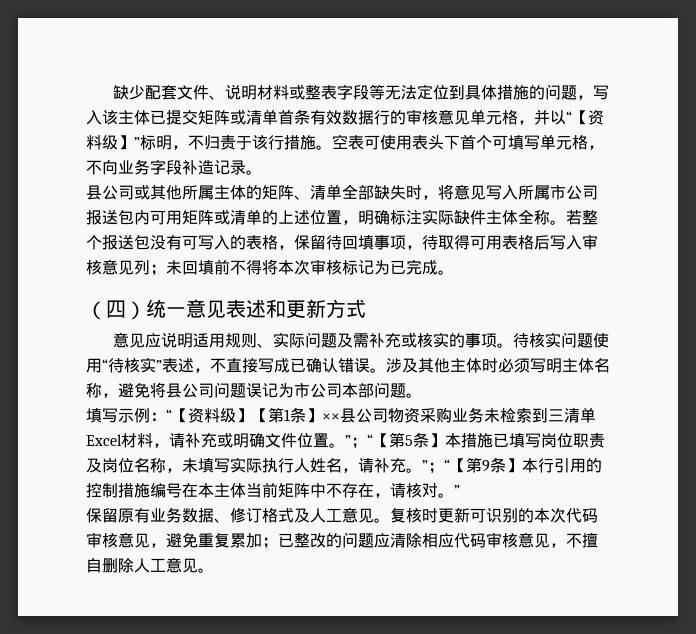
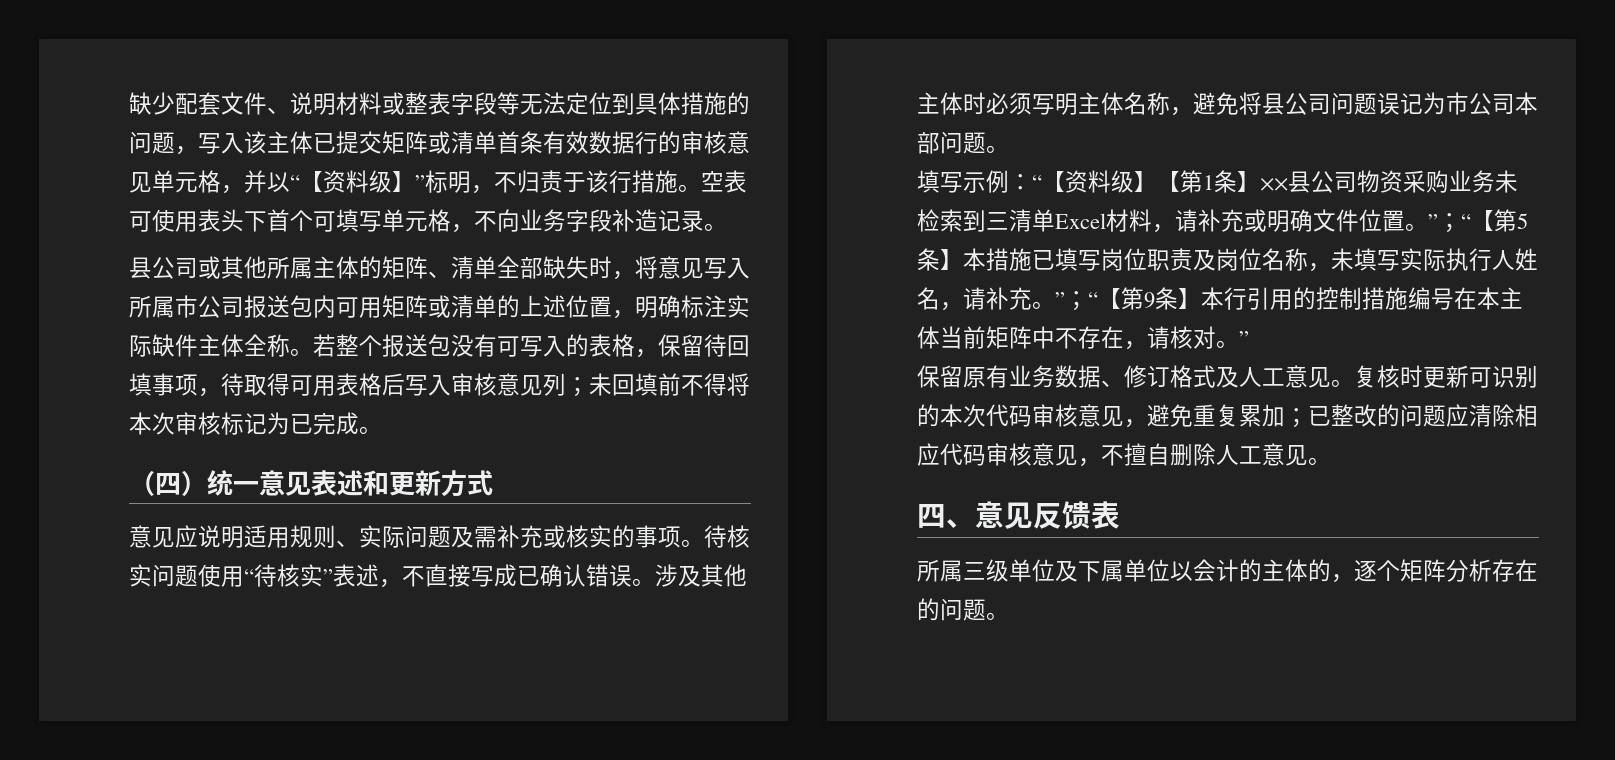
+ 四、意见反馈表
+ 所属三级单位及下属单位以会计的主体的，逐个矩阵分析存在的问题。

